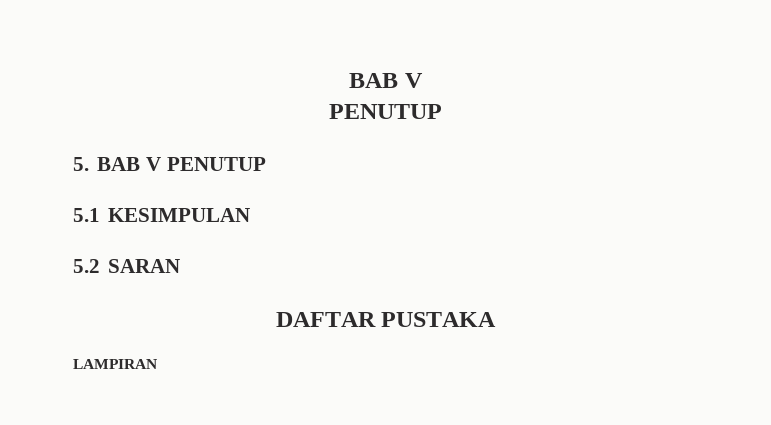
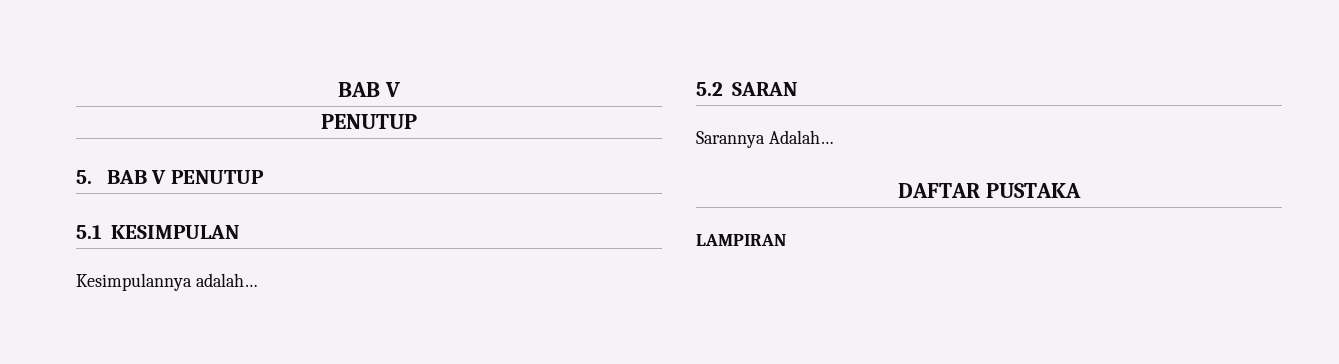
+ Kesimpulannya adalah…
+ Sarannya Adalah…

